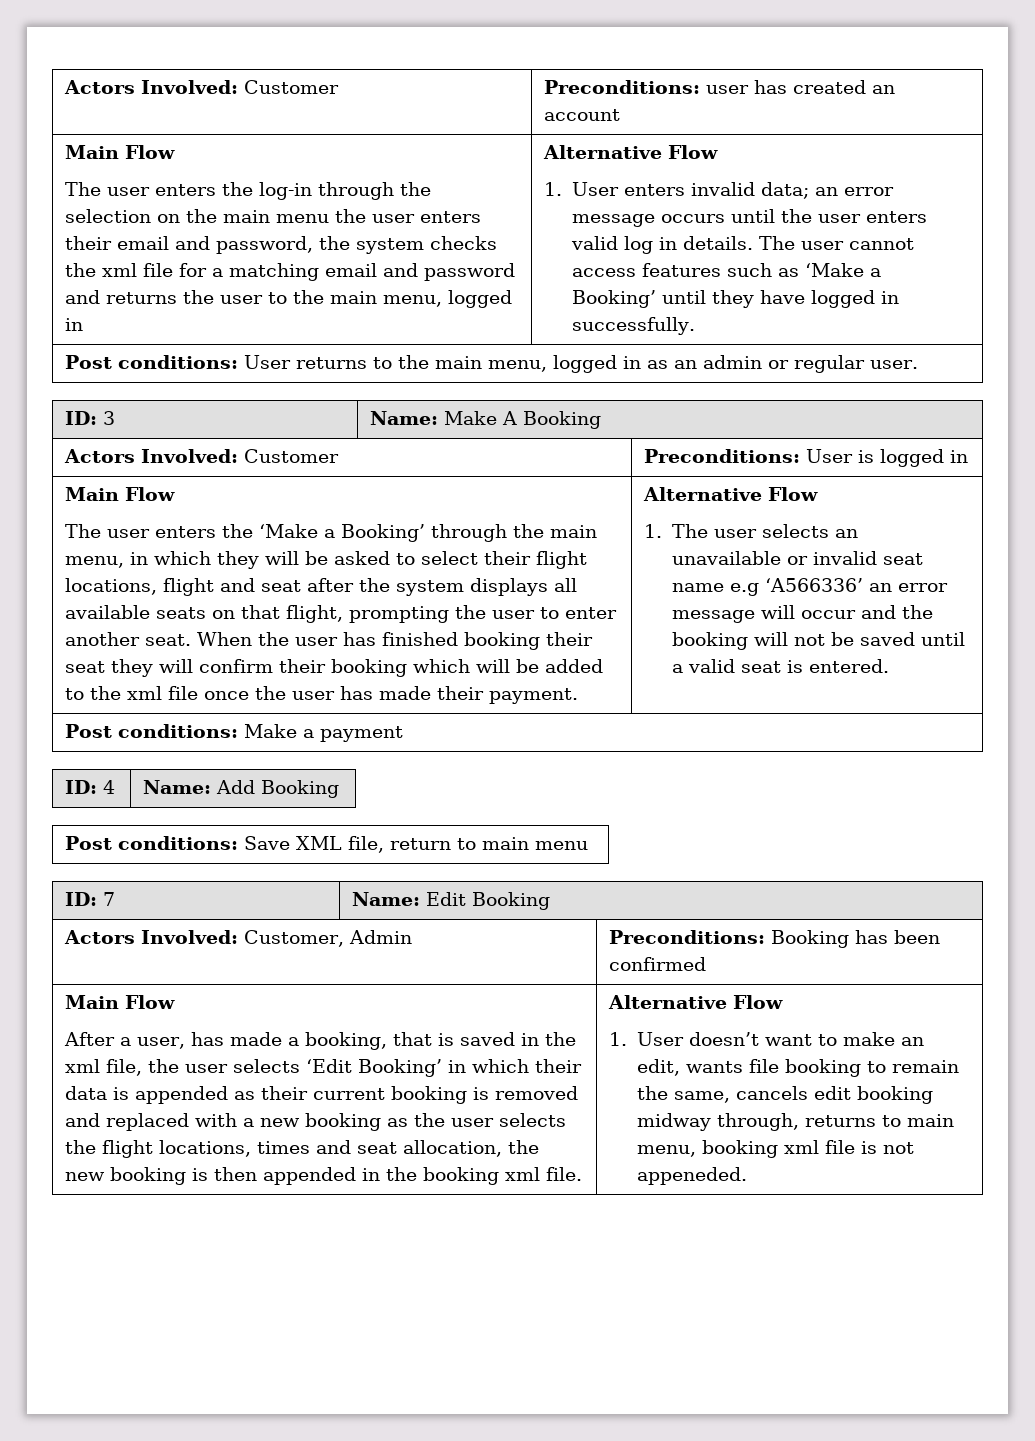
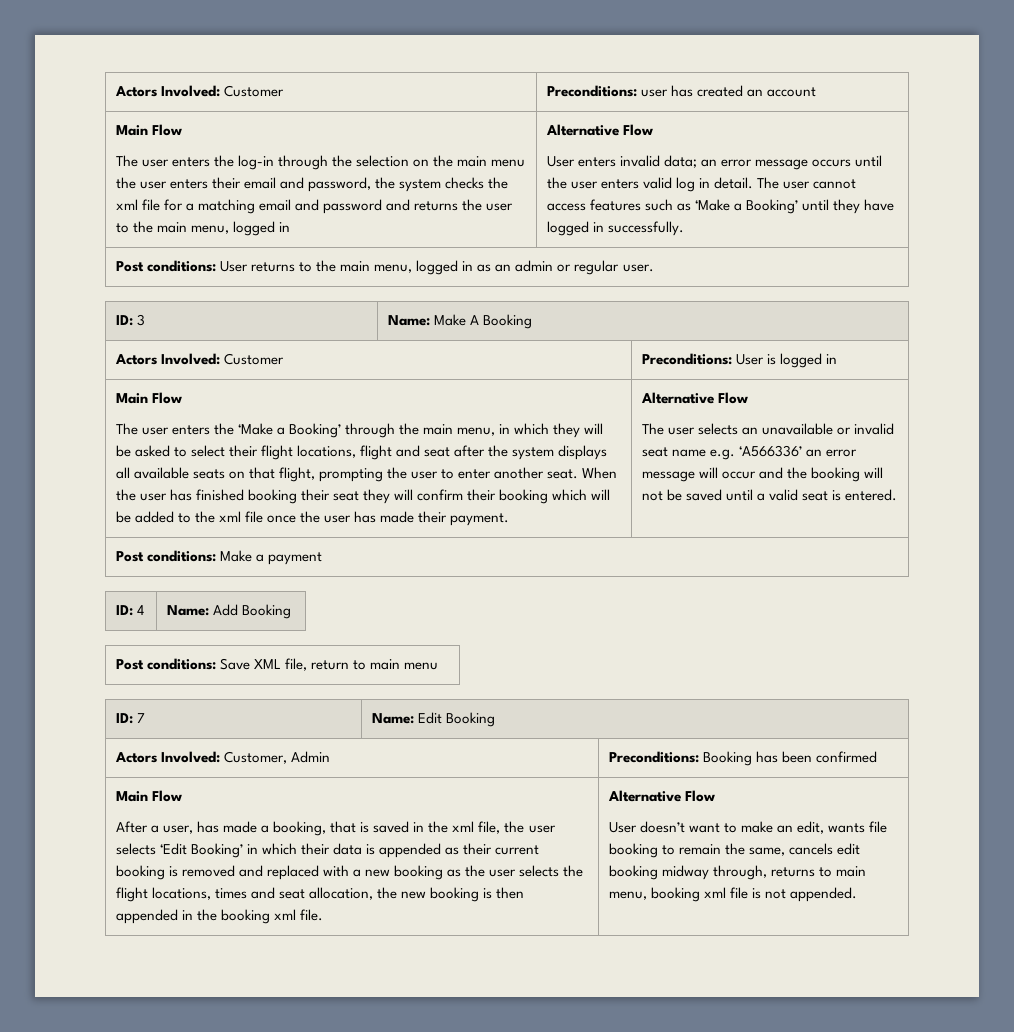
- 1. User enters invalid data; an error message occurs until the user enters valid log in details.
+ User enters invalid data; an error message occurs until the user enters valid log in detail.
- 1. The user selects an unavailable or invalid seat name e.g ‘A566336’ an error message will occur and the booking will not be saved until a valid seat is entered.
+ The user selects an unavailable or invalid seat name e.g. ‘A566336’ an error message will occur and the booking will not be saved until a valid seat is entered.
- 1. User doesn’t want to make an edit, wants file booking to remain the same, cancels edit booking midway through, returns to main menu, booking xml file is not appeneded.
+ User doesn’t want to make an edit, wants file booking to remain the same, cancels edit booking midway through, returns to main menu, booking xml file is not appended.

